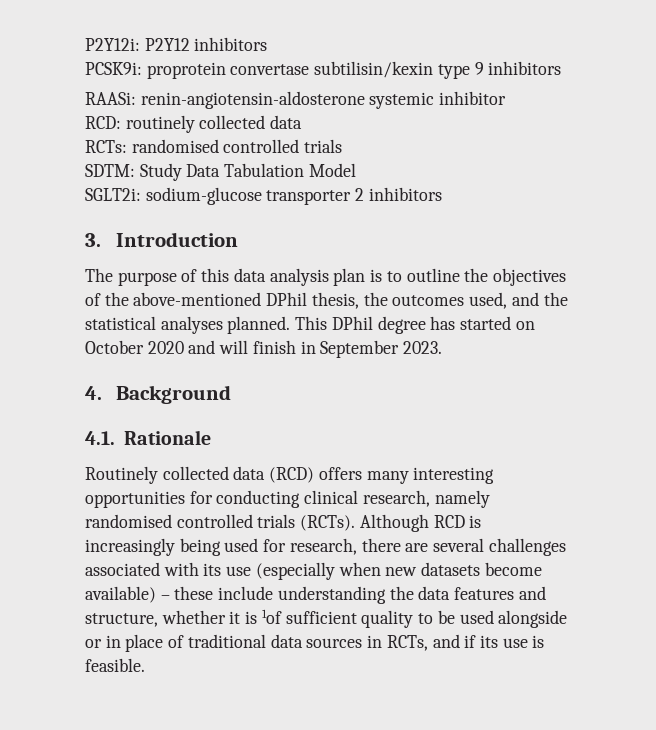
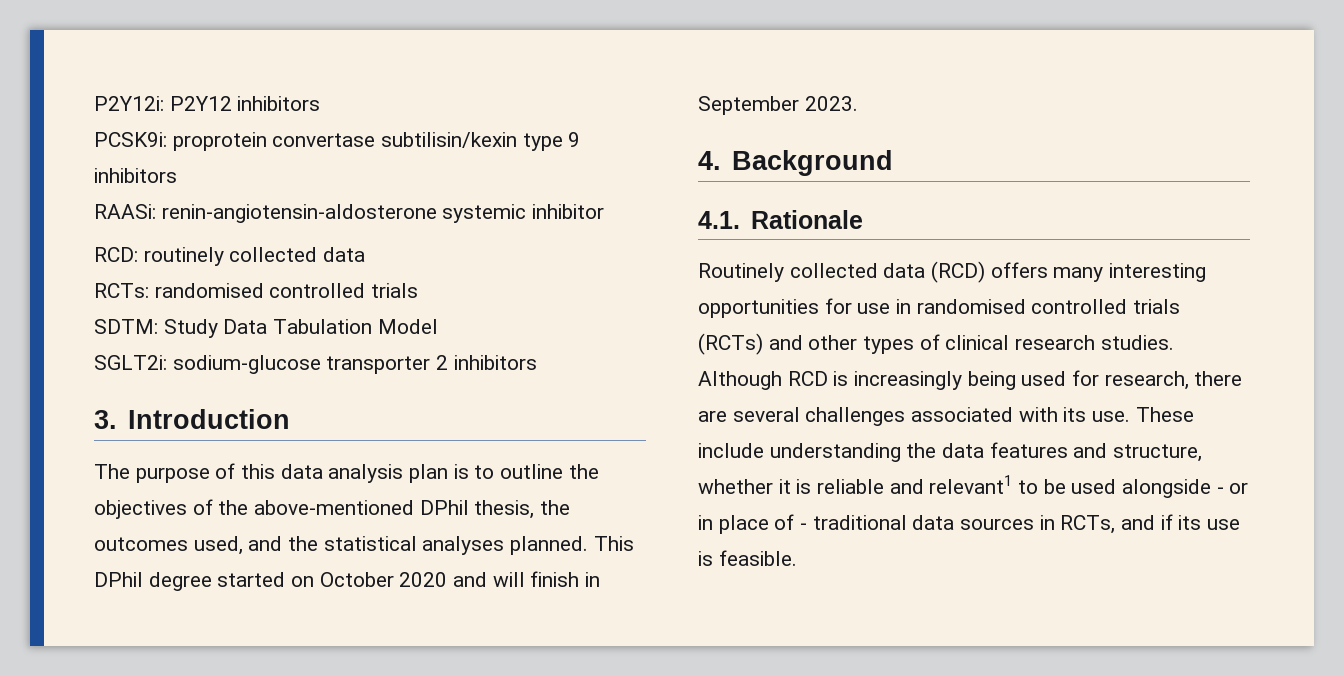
- This DPhil degree has started on October 2020 and will finish in September 2023.
+ This DPhil degree started on October 2020 and will finish in September 2023.
- Routinely collected data (RCD) offers many interesting opportunities for conducting clinical research, namely randomised controlled trials (RCTs).
+ Routinely collected data (RCD) offers many interesting opportunities for use in randomised controlled trials (RCTs) and other types of clinical research studies.
- Although RCD is increasingly being used for research, there are several challenges associated with its use (especially when new datasets become available) – these include understanding the data features and structure, whether it is 1of sufficient quality to be used alongside or in place of traditional data sources in RCTs, and if its use is feasible.
+ Although RCD is increasingly being used for research, there are several challenges associated with its use. These include understanding the data features and structure, whether it is reliable and relevant1 to be used alongside - or in place of - traditional data sources in RCTs, and if its use is feasible.

